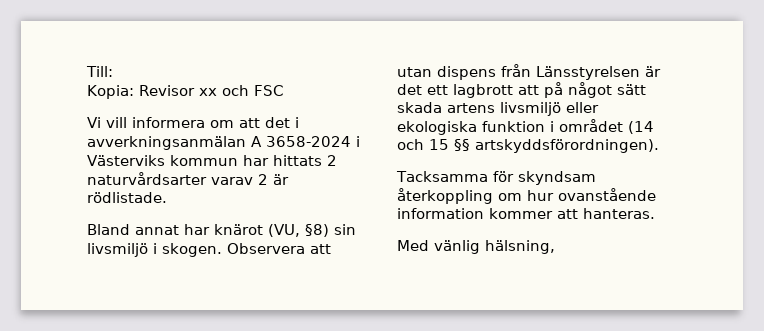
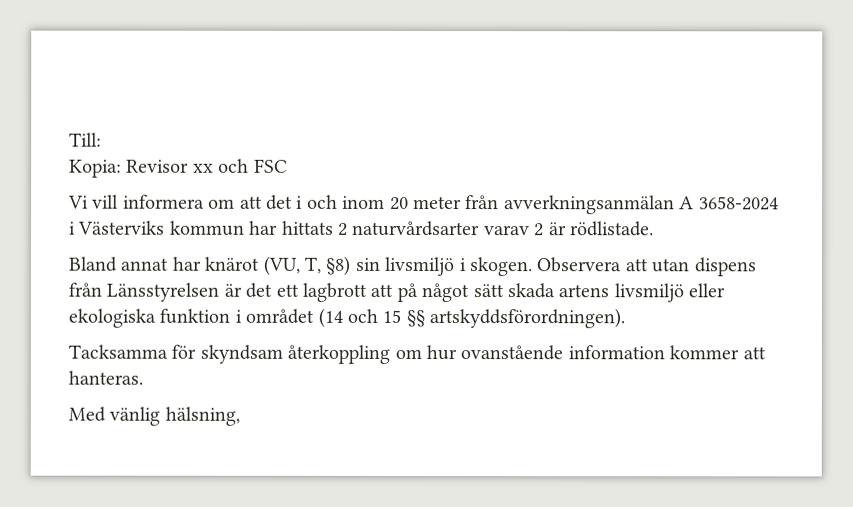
- Vi vill informera om att det i avverkningsanmälan A 3658-2024 i Västerviks kommun har hittats 2 naturvårdsarter varav 2 är rödlistade.
+ Vi vill informera om att det i och inom 20 meter från avverkningsanmälan A 3658-2024 i Västerviks kommun har hittats 2 naturvårdsarter varav 2 är rödlistade.
- Bland annat har knärot (VU, §8) sin livsmiljö i skogen.
+ Bland annat har knärot (VU, T, §8) sin livsmiljö i skogen.

